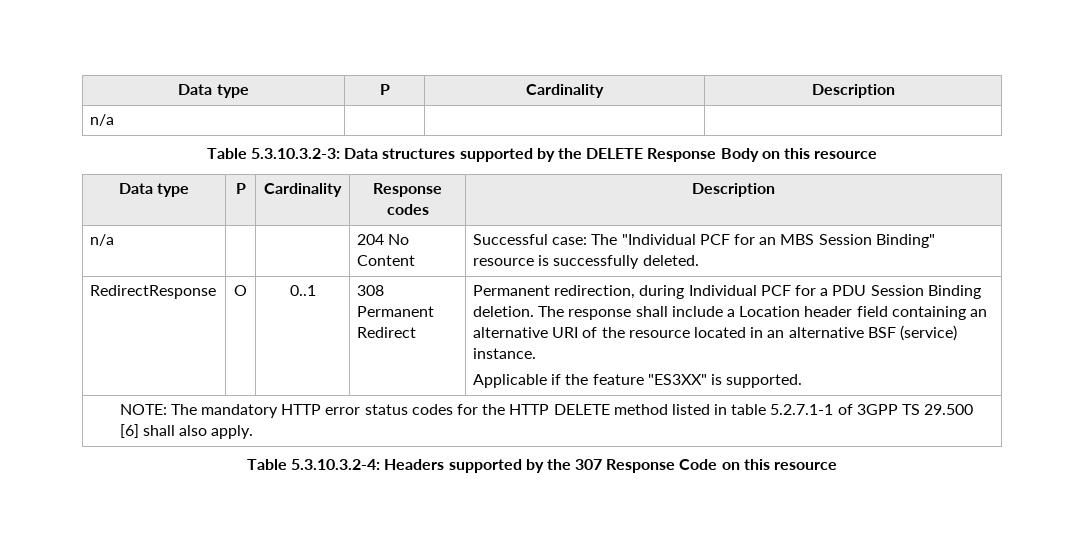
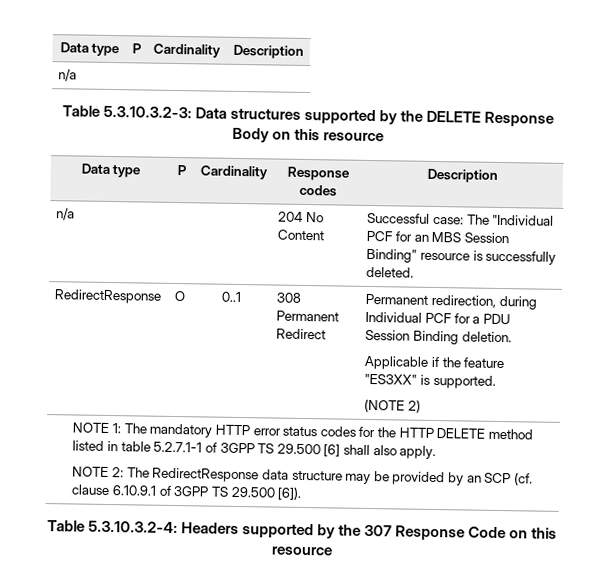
- The response shall include a Location header field containing an alternative URI of the resource located in an alternative BSF (service) instance.
- NOTE: The mandatory HTTP error status codes for the HTTP DELETE method listed in table 5.2.7.1-1 of 3GPP TS 29.500 [6] shall also apply.
+ (NOTE 2)
+ NOTE 1: The mandatory HTTP error status codes for the HTTP DELETE method listed in table 5.2.7.1-1 of 3GPP TS 29.500 [6] shall also apply.
+ NOTE 2: The RedirectResponse data structure may be provided by an SCP (cf. clause 6.10.9.1 of 3GPP TS 29.500 [6]).

